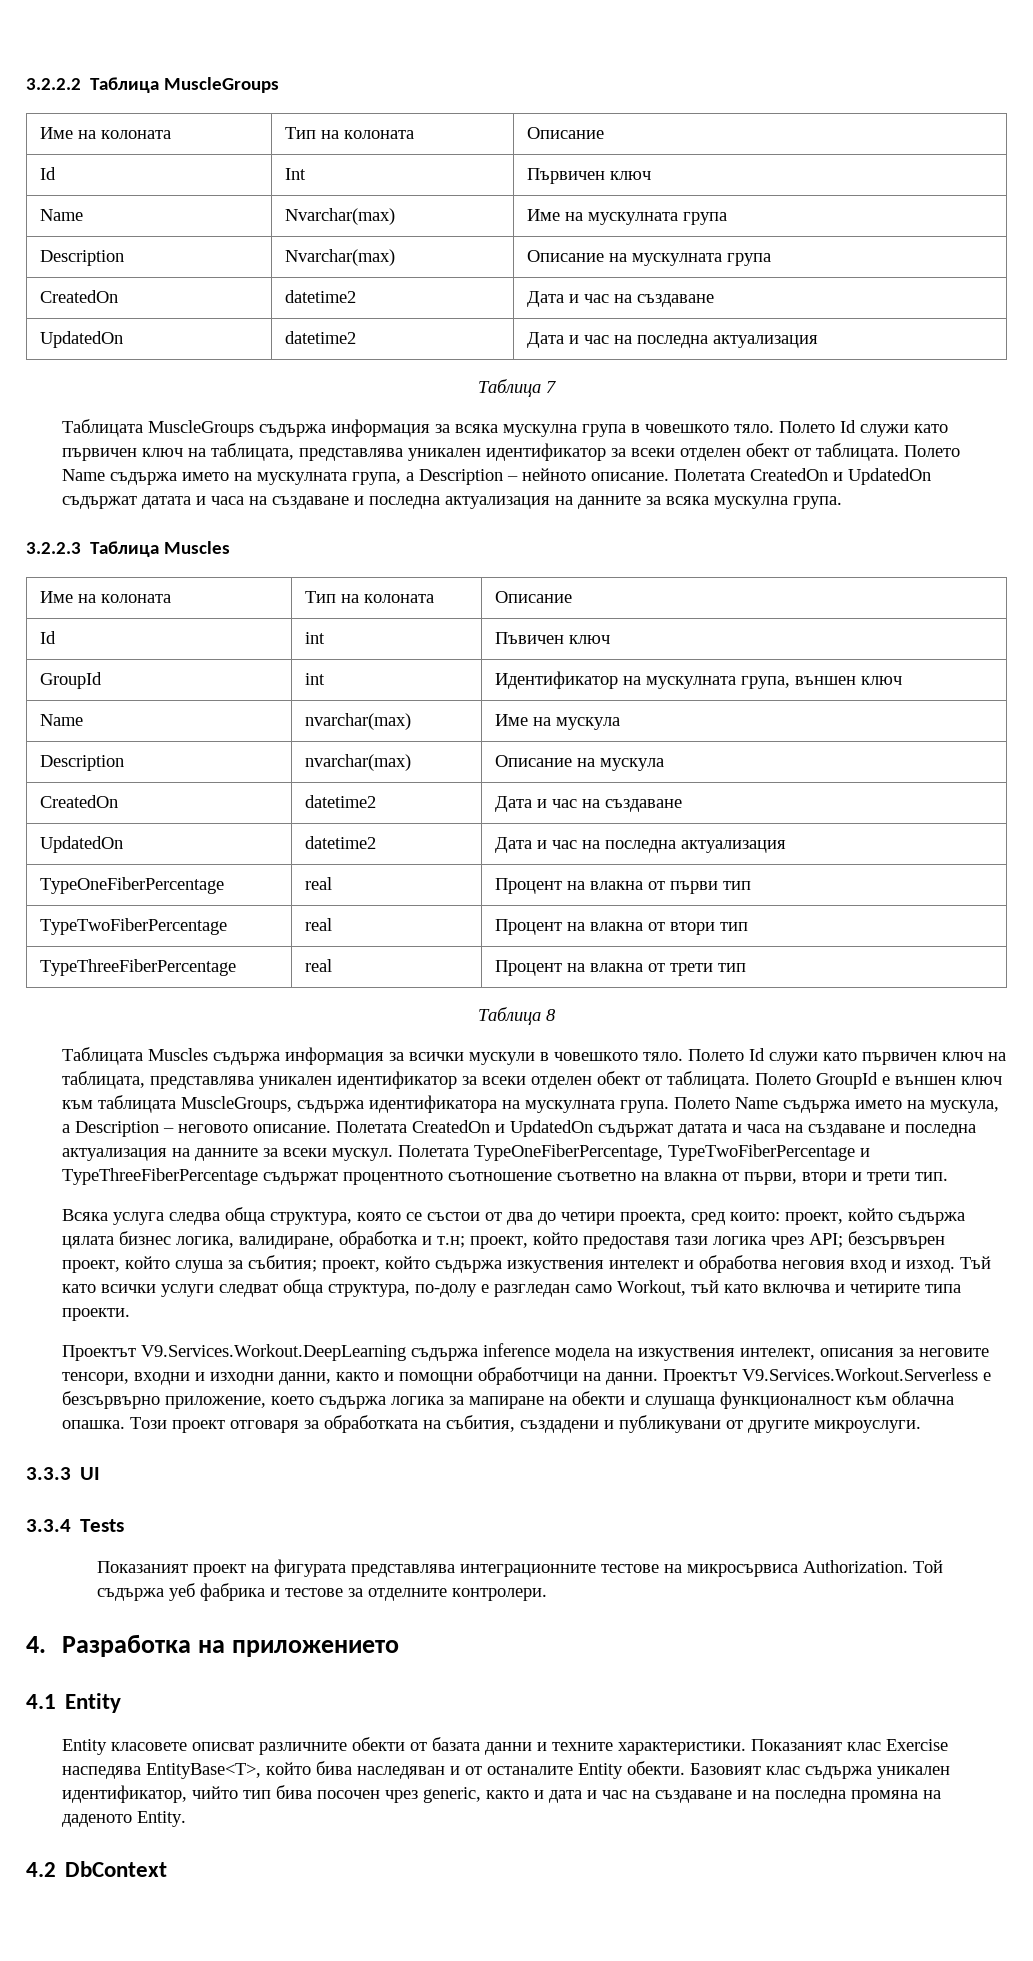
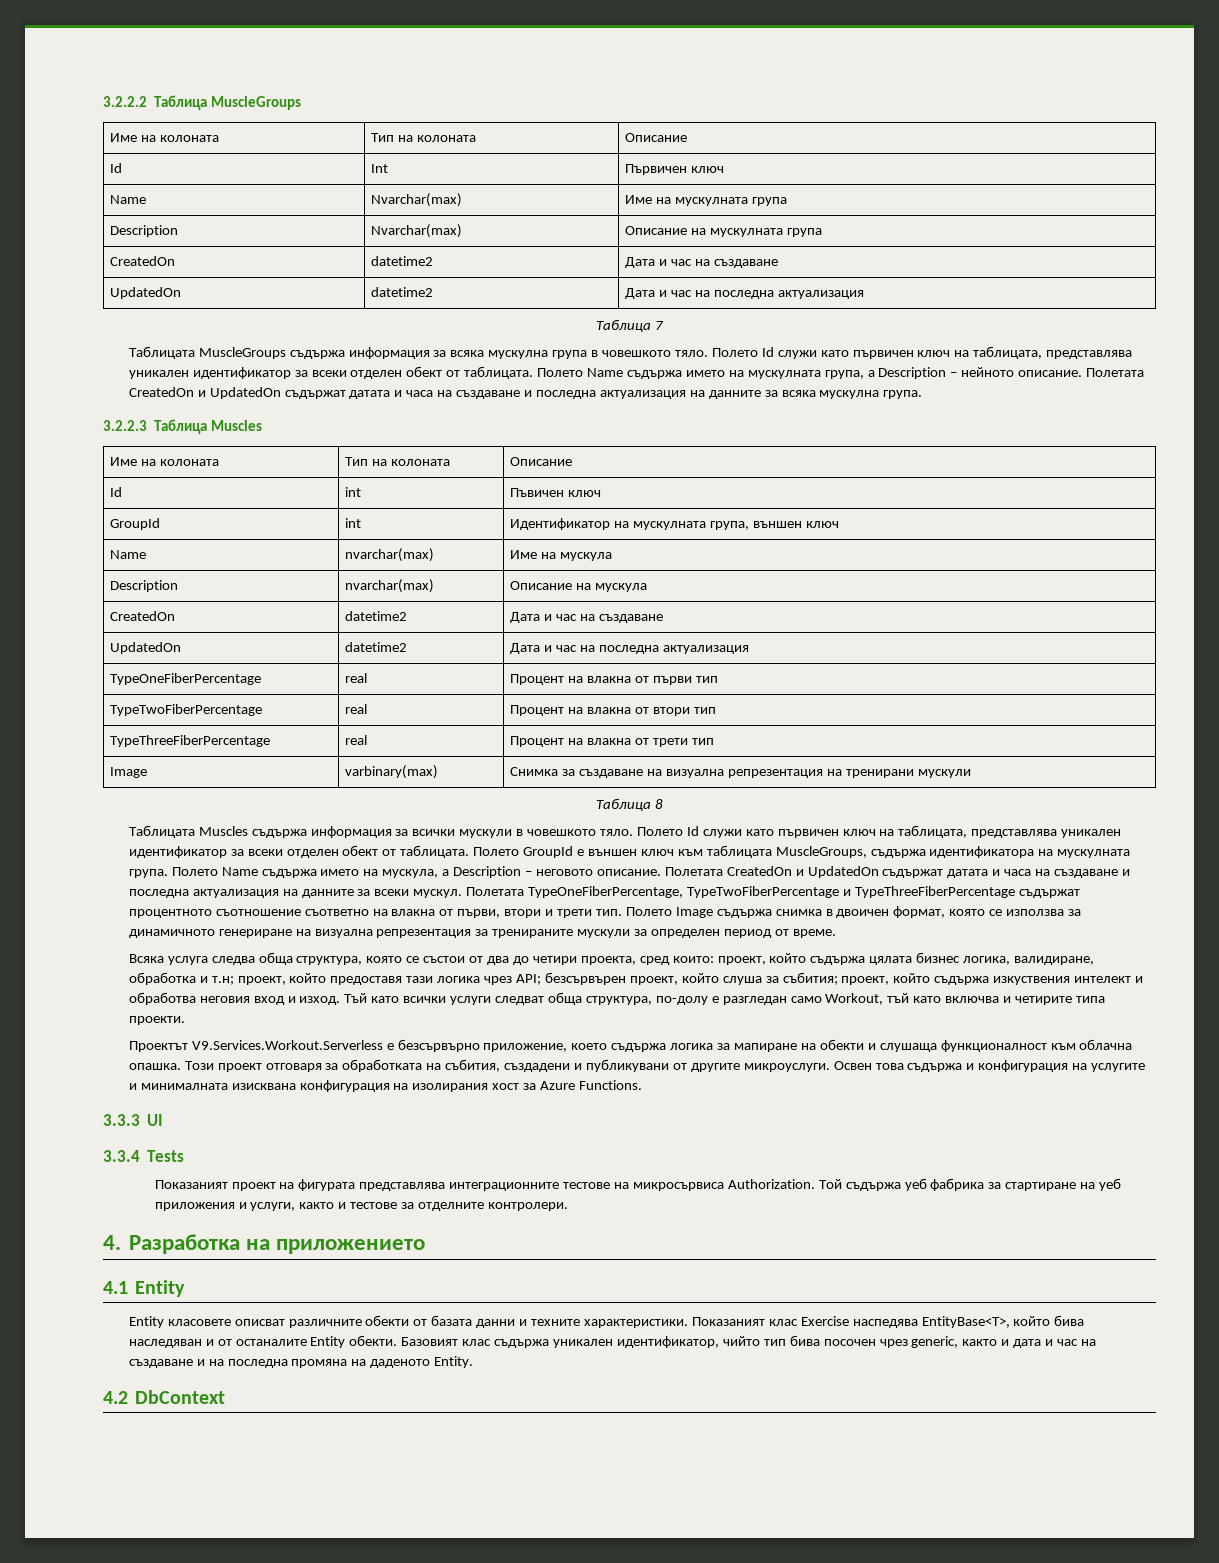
+ Image | varbinary(max) | Снимка за създаване на визуална репрезентация на тренирани мускули
+ Полето Image съдържа снимка в двоичен формат, която се използва за динамичното генериране на визуална репрезентация за тренираните мускули за определен период от време.
- Проектът V9.Services.Workout.DeepLearning съдържа inference модела на изкуствения интелект, описания за неговите тенсори, входни и изходни данни, както и помощни обработчици на данни. Проектът V9.Services.Workout.Serverless е безсървърно приложение, което съдържа логика за мапиране на обекти и слушаща функционалност към облачна опашка.
+ Проектът V9.Services.Workout.Serverless е безсървърно приложение, което съдържа логика за мапиране на обекти и слушаща функционалност към облачна опашка.
+ Освен това съдържа и конфигурация на услугите и минималната изисквана конфигурация на изолирания хост за Azure Functions.
- Той съдържа уеб фабрика и тестове за отделните контролери.
+ Той съдържа уеб фабрика за стартиране на уеб приложения и услуги, както и тестове за отделните контролери.

